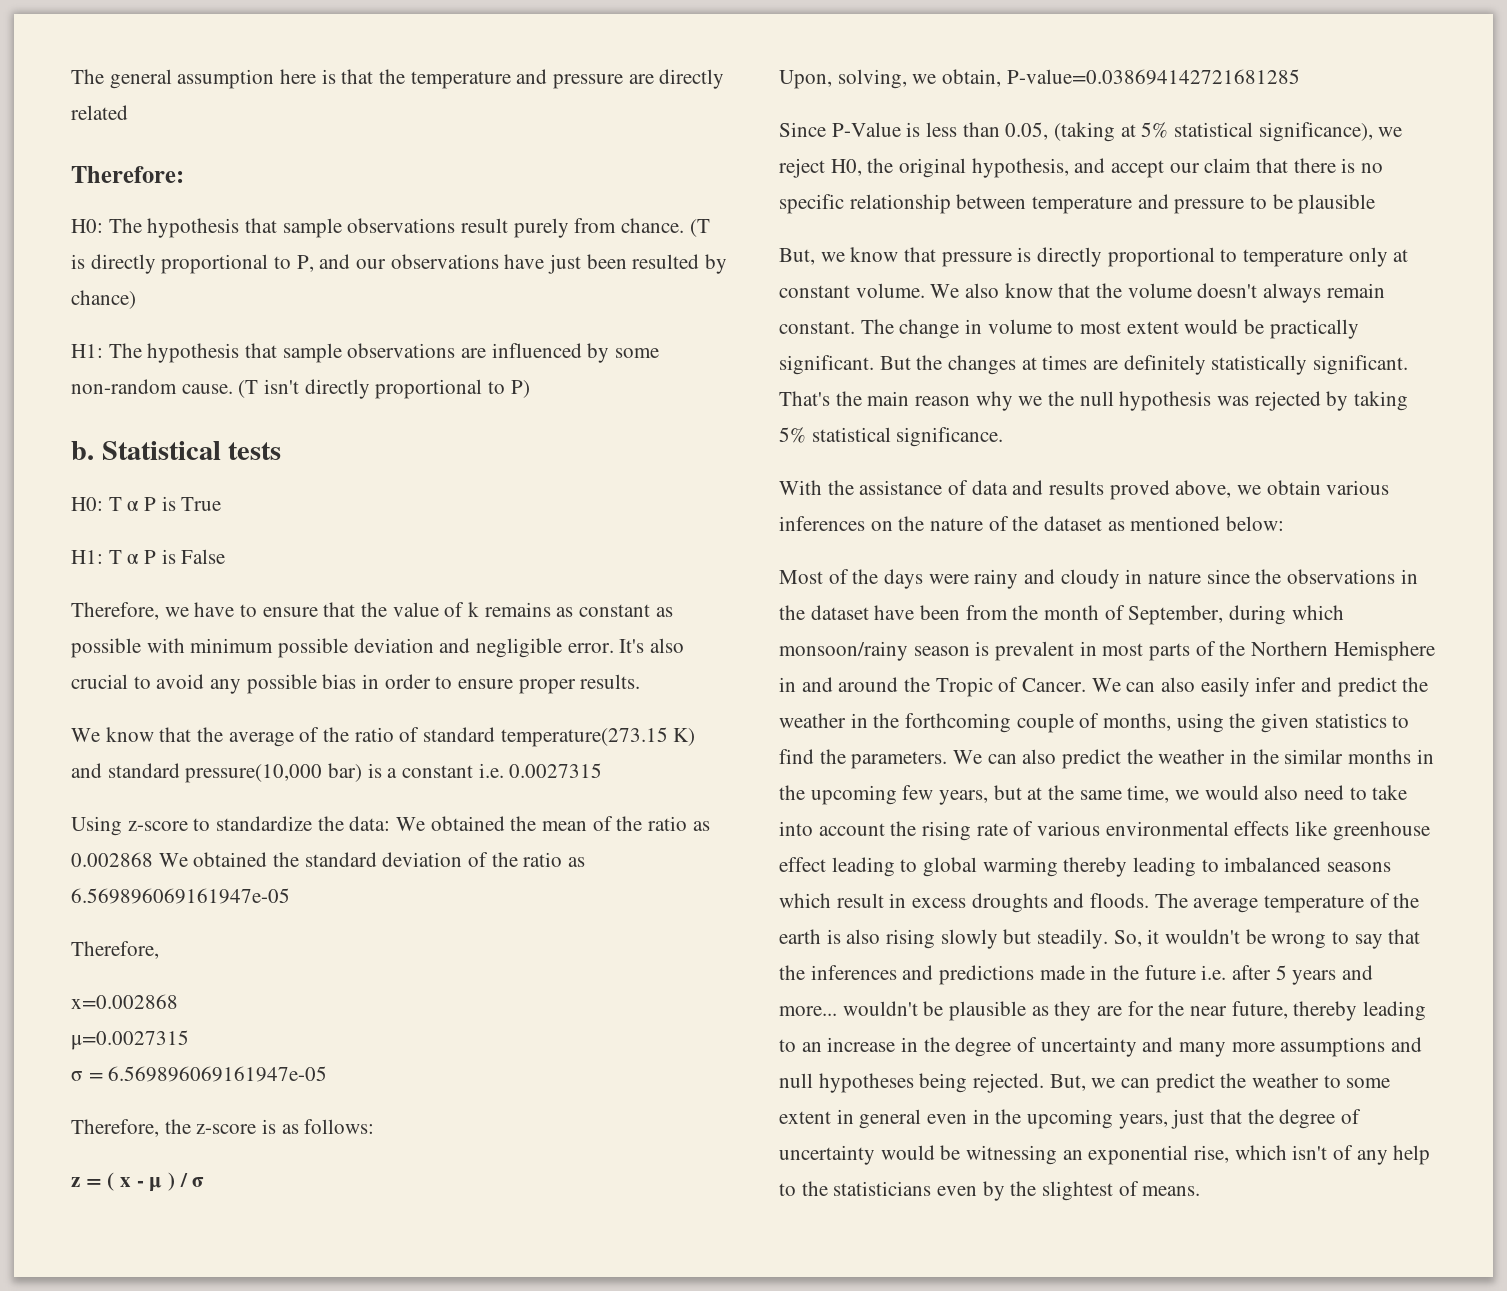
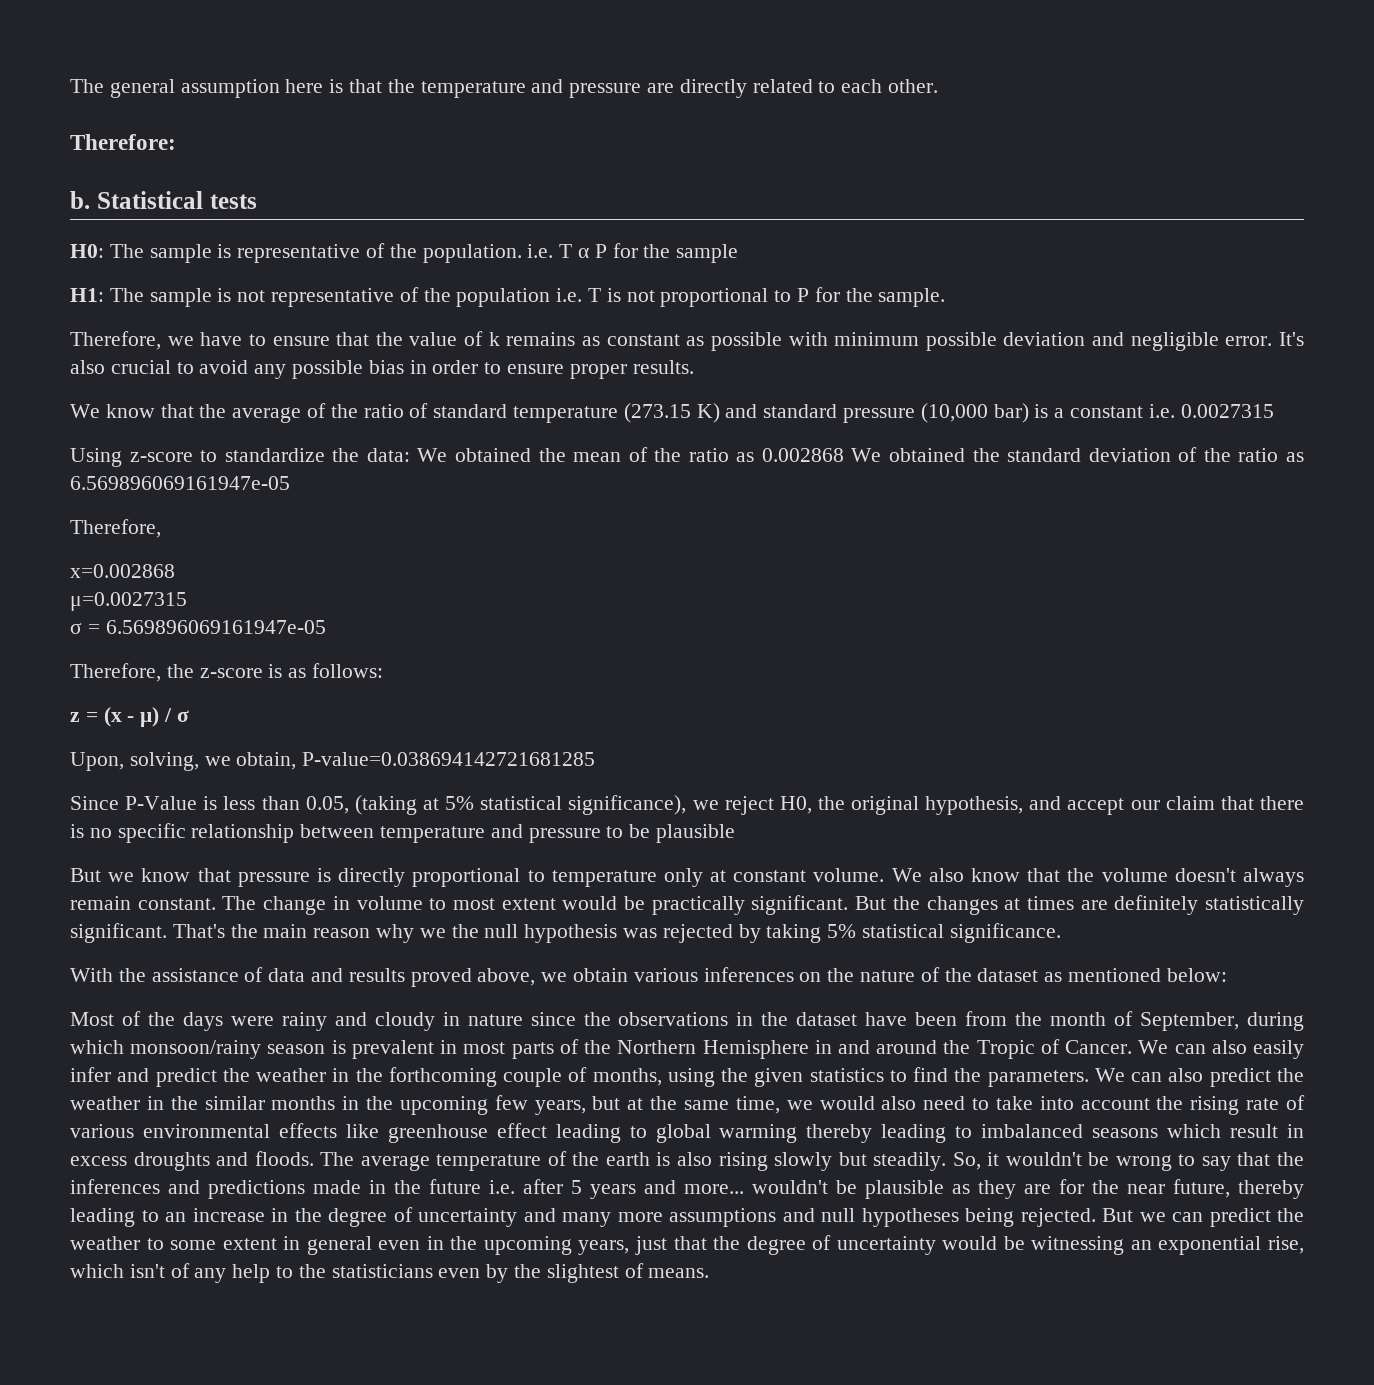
- The general assumption here is that the temperature and pressure are directly related
+ The general assumption here is that the temperature and pressure are directly related to each other.
  Therefore:
- H0: The hypothesis that sample observations result purely from chance. (T is directly proportional to P, and our observations have just been resulted by chance)
- H1: The hypothesis that sample observations are influenced by some non-random cause. (T isn't directly proportional to P)
  b. Statistical tests
- H0: T α P is True
- H1: T α P is False
+ H0: The sample is representative of the population. i.e. T α P for the sample
+ H1: The sample is not representative of the population i.e. T is not proportional to P for the sample.
- We know that the average of the ratio of standard temperature(273.15 K) and standard pressure(10,000 bar) is a constant i.e. 0.0027315
+ We know that the average of the ratio of standard temperature (273.15 K) and standard pressure (10,000 bar) is a constant i.e. 0.0027315
- z = ( x - μ ) / σ
+ z = (x - μ) / σ
- But, we know that pressure is directly proportional to temperature only at constant volume.
+ But we know that pressure is directly proportional to temperature only at constant volume.
- But, we can predict the weather to some extent in general even in the upcoming years, just that the degree of uncertainty would be witnessing an exponential rise, which isn't of any help to the statisticians even by the slightest of means.
+ But we can predict the weather to some extent in general even in the upcoming years, just that the degree of uncertainty would be witnessing an exponential rise, which isn't of any help to the statisticians even by the slightest of means.

